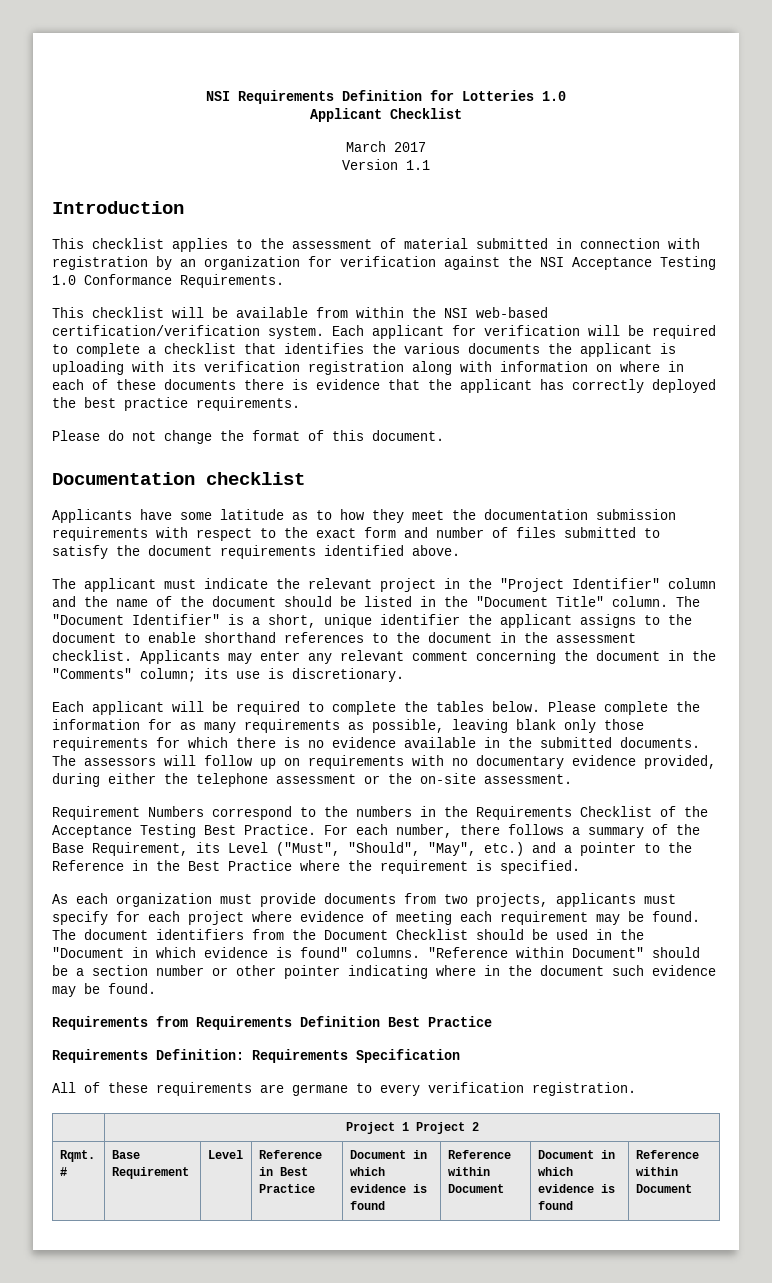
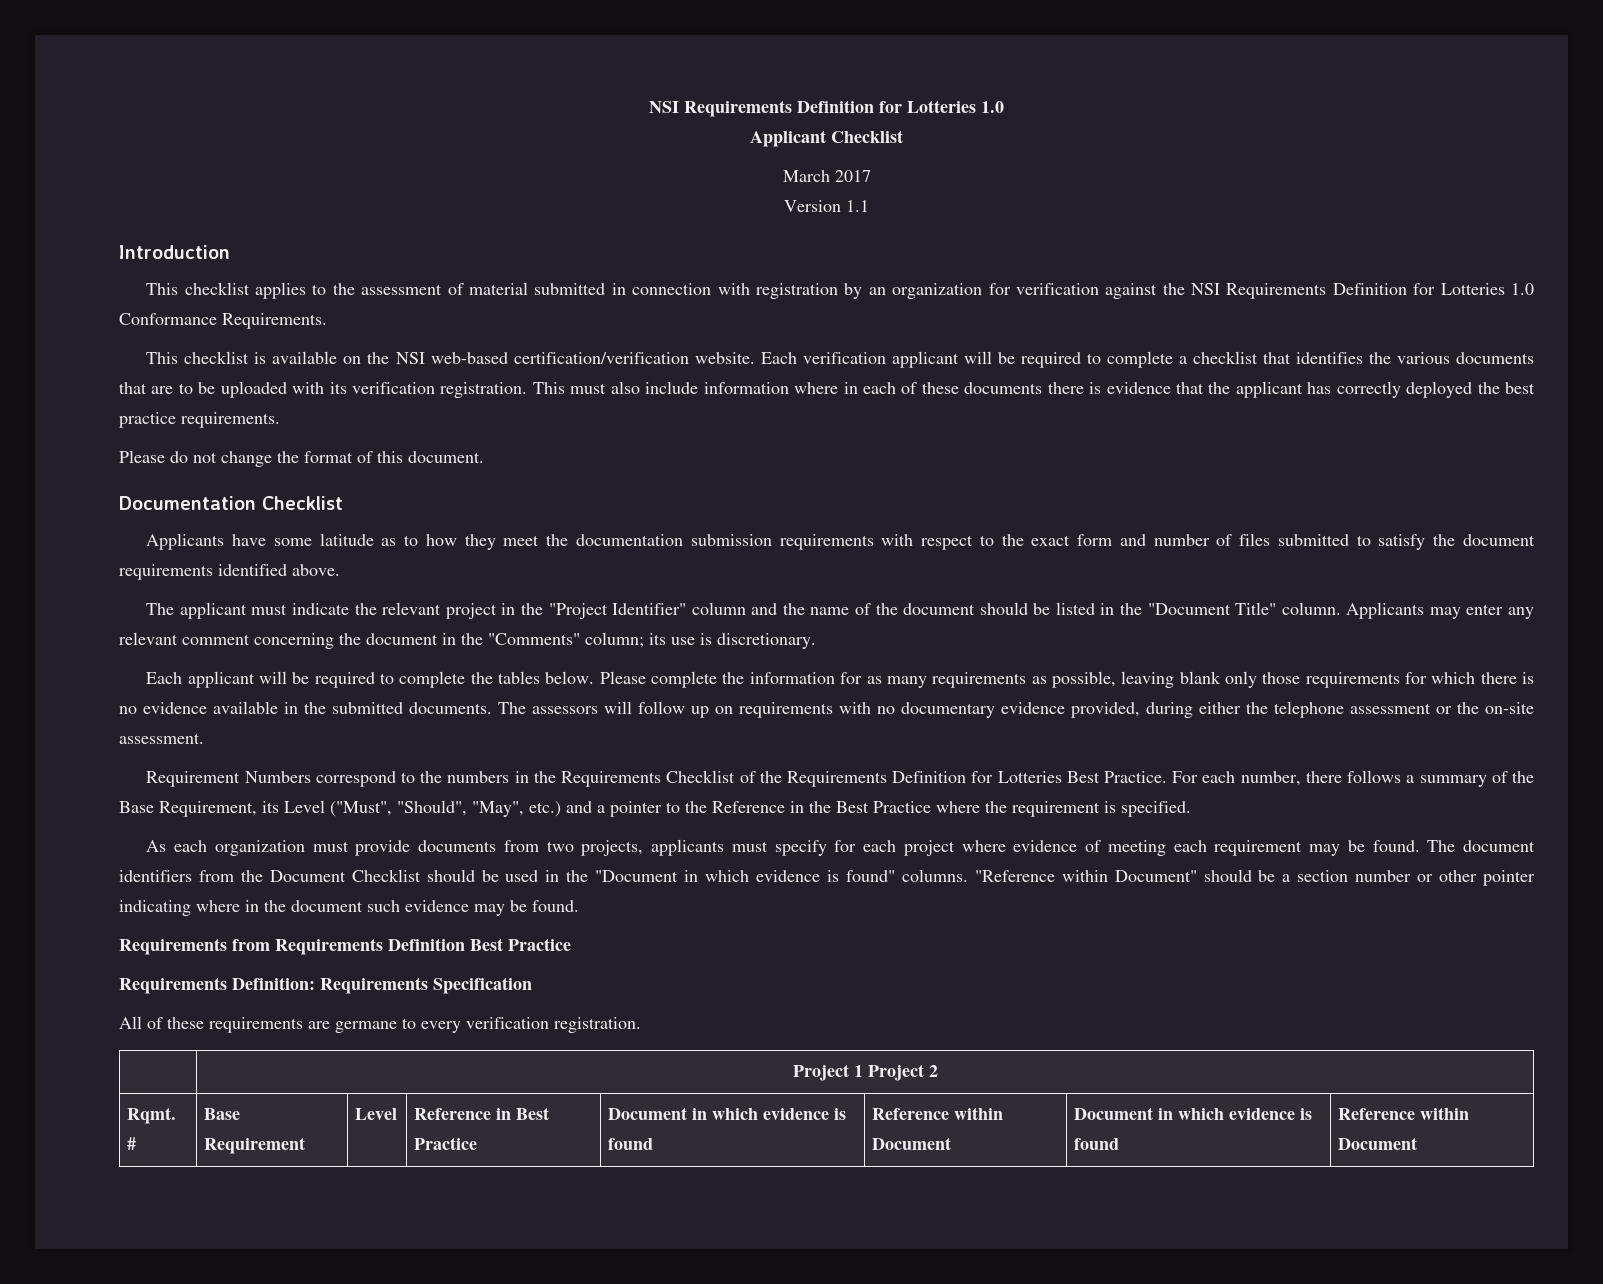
- This checklist applies to the assessment of material submitted in connection with registration by an organization for verification against the NSI Acceptance Testing 1.0 Conformance Requirements.
+ This checklist applies to the assessment of material submitted in connection with registration by an organization for verification against the NSI Requirements Definition for Lotteries 1.0 Conformance Requirements.
- This checklist will be available from within the NSI web-based certification/verification system. Each applicant for verification will be required to complete a checklist that identifies the various documents the applicant is uploading with its verification registration along with information on where in each of these documents there is evidence that the applicant has correctly deployed the best practice requirements.
+ This checklist is available on the NSI web-based certification/verification website. Each verification applicant will be required to complete a checklist that identifies the various documents that are to be uploaded with its verification registration. This must also include information where in each of these documents there is evidence that the applicant has correctly deployed the best practice requirements.
- Documentation checklist
+ Documentation Checklist
- The "Document Identifier" is a short, unique identifier the applicant assigns to the document to enable shorthand references to the document in the assessment checklist.
- Requirement Numbers correspond to the numbers in the Requirements Checklist of the Acceptance Testing Best Practice.
+ Requirement Numbers correspond to the numbers in the Requirements Checklist of the Requirements Definition for Lotteries Best Practice.

